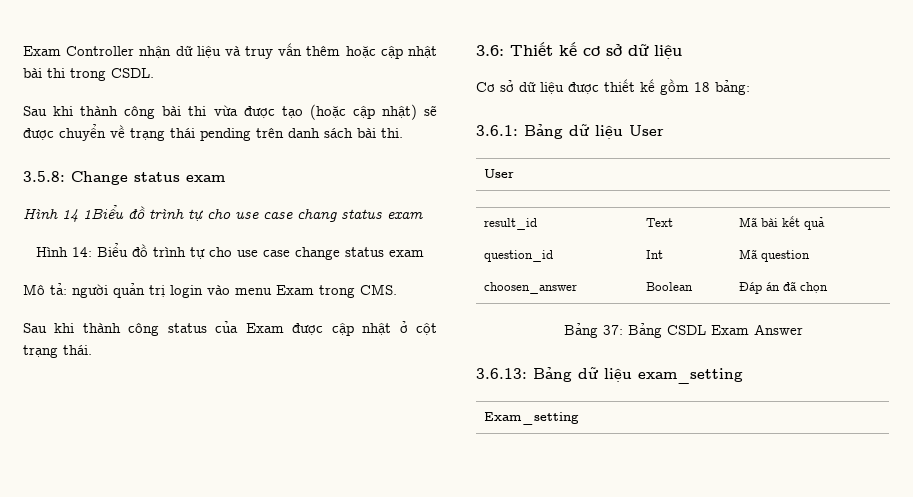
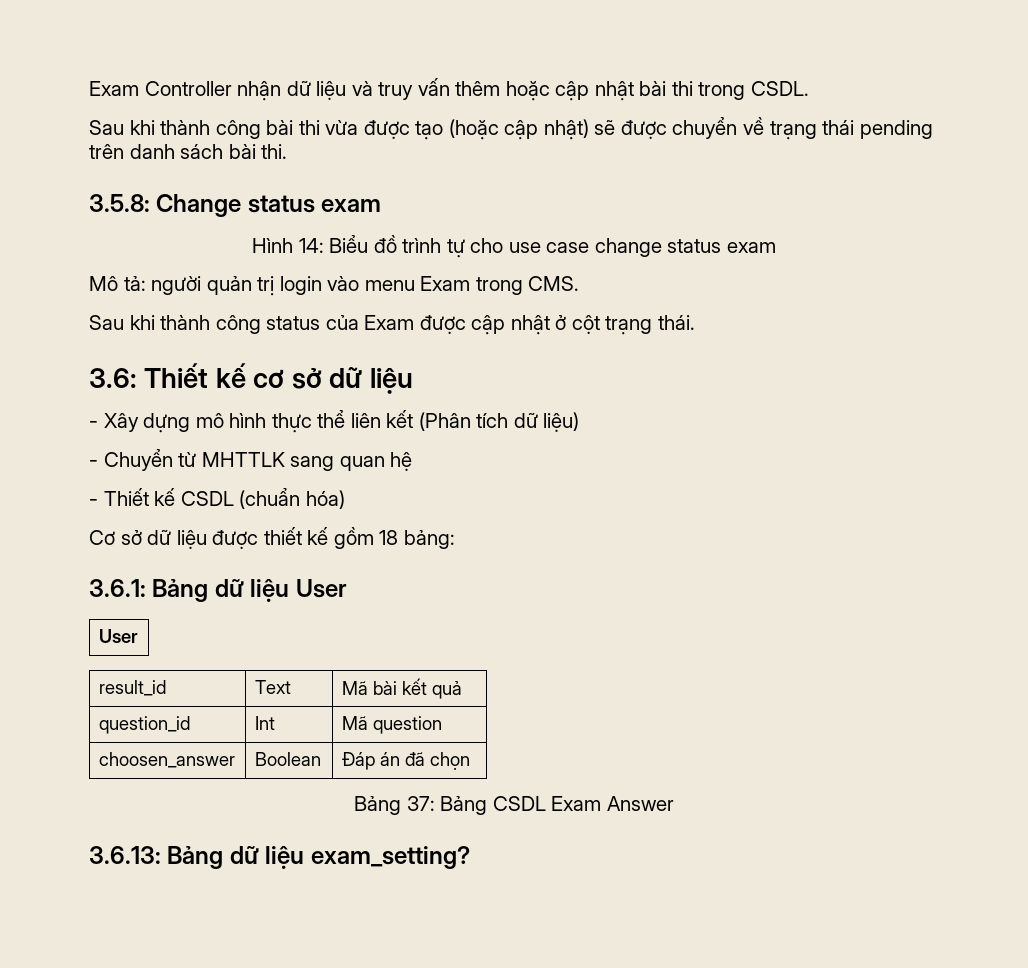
- Hình 14 1Biểu đồ trình tự cho use case chang status exam
+ - Xây dựng mô hình thực thể liên kết (Phân tích dữ liệu)
+ - Chuyển từ MHTTLK sang quan hệ
+ - Thiết kế CSDL (chuẩn hóa)
- 3.6.13: Bảng dữ liệu exam_setting
- Exam_setting
+ 3.6.13: Bảng dữ liệu exam_setting?

